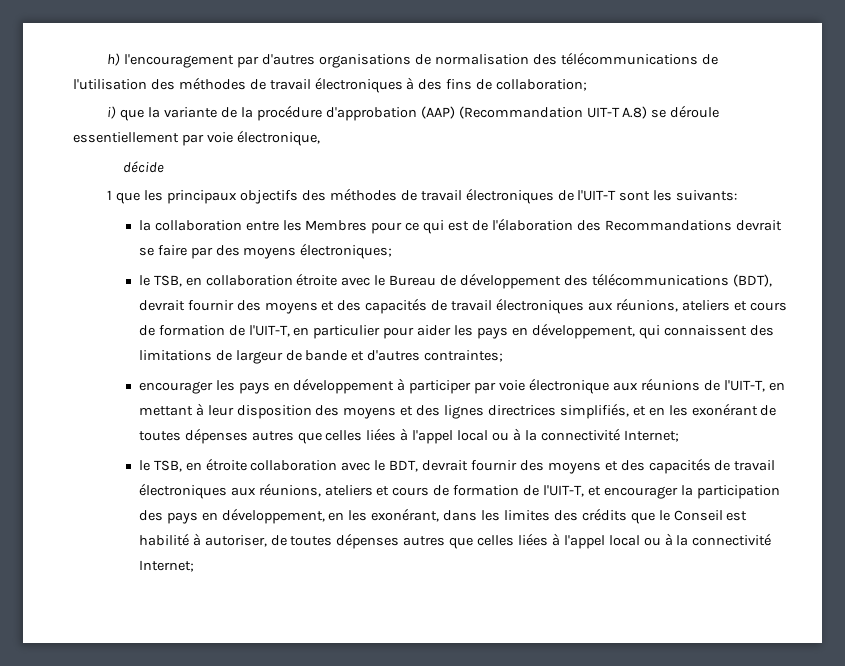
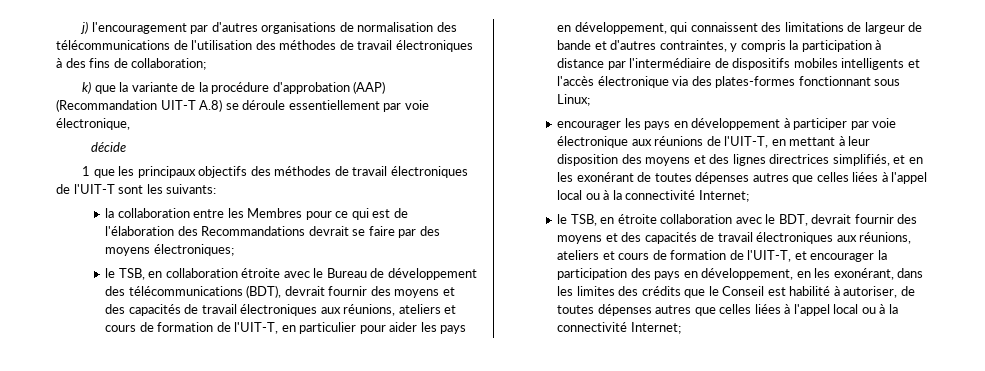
- h) l'encouragement par d'autres organisations de normalisation des télécommunications de l'utilisation des méthodes de travail électroniques à des fins de collaboration;
+ j) l'encouragement par d'autres organisations de normalisation des télécommunications de l'utilisation des méthodes de travail électroniques à des fins de collaboration;
- i) que la variante de la procédure d'approbation (AAP) (Recommandation UIT-T A.8) se déroule essentiellement par voie électronique,
+ k) que la variante de la procédure d'approbation (AAP) (Recommandation UIT-T A.8) se déroule essentiellement par voie électronique,
- le TSB, en collaboration étroite avec le Bureau de développement des télécommunications (BDT), devrait fournir des moyens et des capacités de travail électroniques aux réunions, ateliers et cours de formation de l'UIT-T, en particulier pour aider les pays en développement, qui connaissent des limitations de largeur de bande et d'autres contraintes;
+ le TSB, en collaboration étroite avec le Bureau de développement des télécommunications (BDT), devrait fournir des moyens et des capacités de travail électroniques aux réunions, ateliers et cours de formation de l'UIT-T, en particulier pour aider les pays en développement, qui connaissent des limitations de largeur de bande et d'autres contraintes, y compris la participation à distance par l'intermédiaire de dispositifs mobiles intelligents et l'accès électronique via des plates-formes fonctionnant sous Linux;

